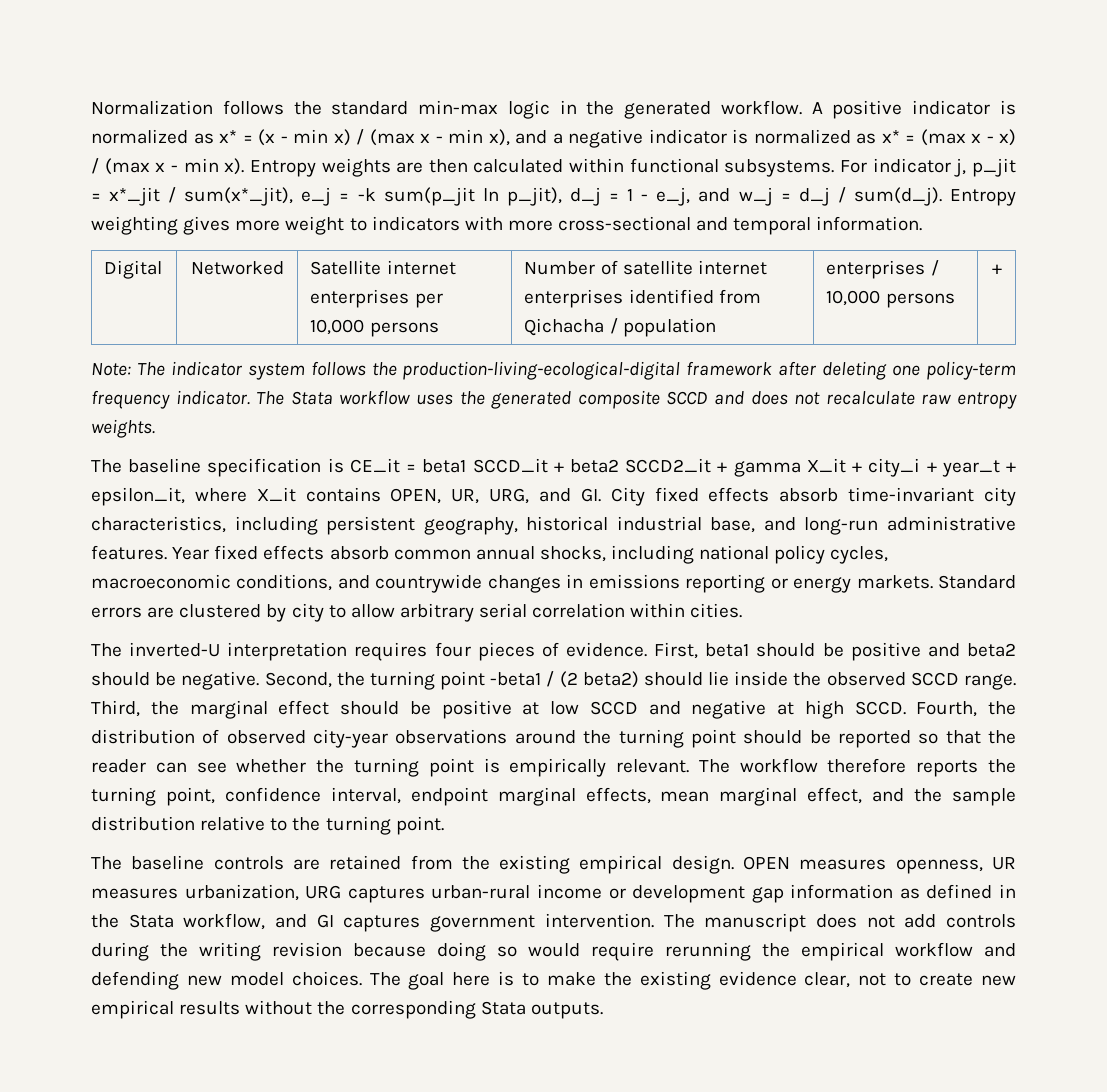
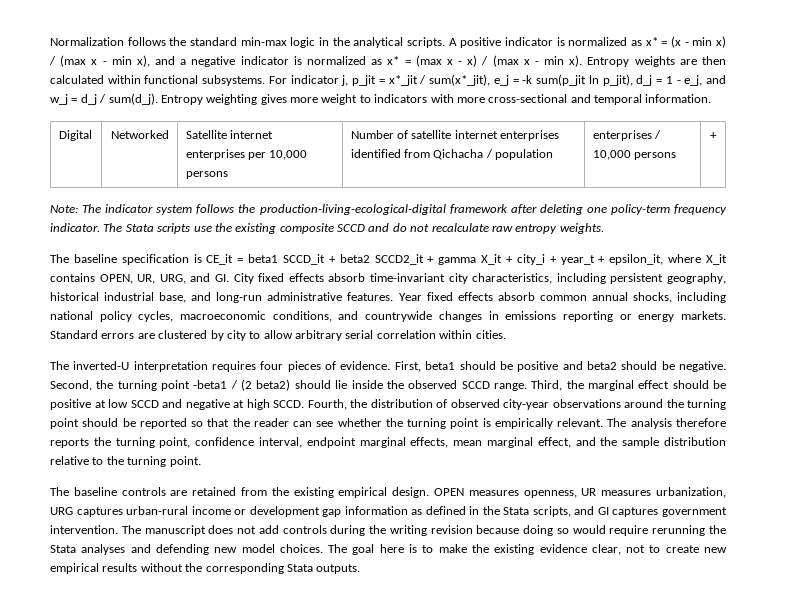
- Normalization follows the standard min-max logic in the generated workflow.
+ Normalization follows the standard min-max logic in the analytical scripts.
- The Stata workflow uses the generated composite SCCD and does not recalculate raw entropy weights.
+ The Stata scripts use the existing composite SCCD and do not recalculate raw entropy weights.
- The workflow therefore reports the turning point, confidence interval, endpoint marginal effects, mean marginal effect, and the sample distribution relative to the turning point.
+ The analysis therefore reports the turning point, confidence interval, endpoint marginal effects, mean marginal effect, and the sample distribution relative to the turning point.
- OPEN measures openness, UR measures urbanization, URG captures urban-rural income or development gap information as defined in the Stata workflow, and GI captures government intervention.
+ OPEN measures openness, UR measures urbanization, URG captures urban-rural income or development gap information as defined in the Stata scripts, and GI captures government intervention.
- The manuscript does not add controls during the writing revision because doing so would require rerunning the empirical workflow and defending new model choices.
+ The manuscript does not add controls during the writing revision because doing so would require rerunning the Stata analyses and defending new model choices.

